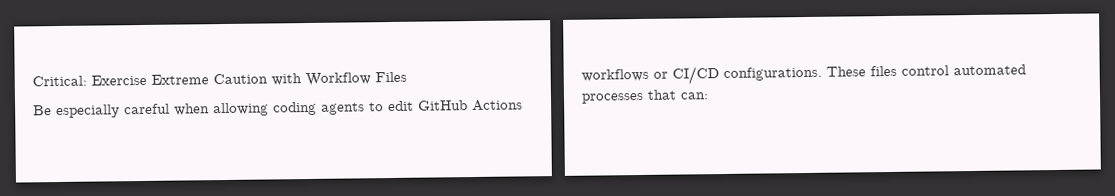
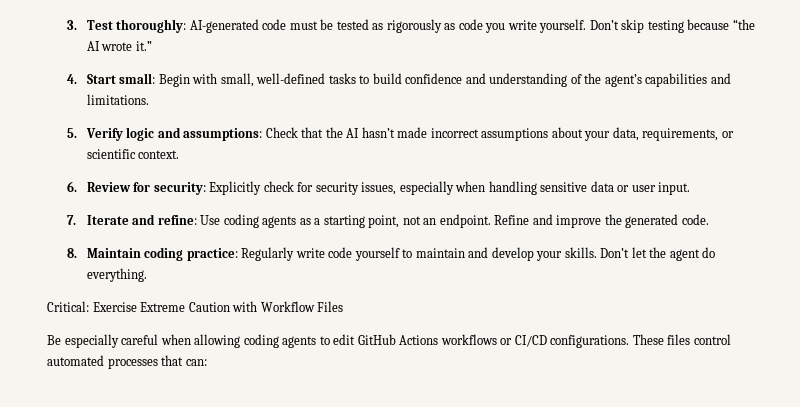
+ 3. Test thoroughly: AI-generated code must be tested as rigorously as code you write yourself. Don’t skip testing because “the AI wrote it.”
+ 4. Start small: Begin with small, well-defined tasks to build confidence and understanding of the agent’s capabilities and limitations.
+ 5. Verify logic and assumptions: Check that the AI hasn’t made incorrect assumptions about your data, requirements, or scientific context.
+ 6. Review for security: Explicitly check for security issues, especially when handling sensitive data or user input.
+ 7. Iterate and refine: Use coding agents as a starting point, not an endpoint. Refine and improve the generated code.
+ 8. Maintain coding practice: Regularly write code yourself to maintain and develop your skills. Don’t let the agent do everything.

